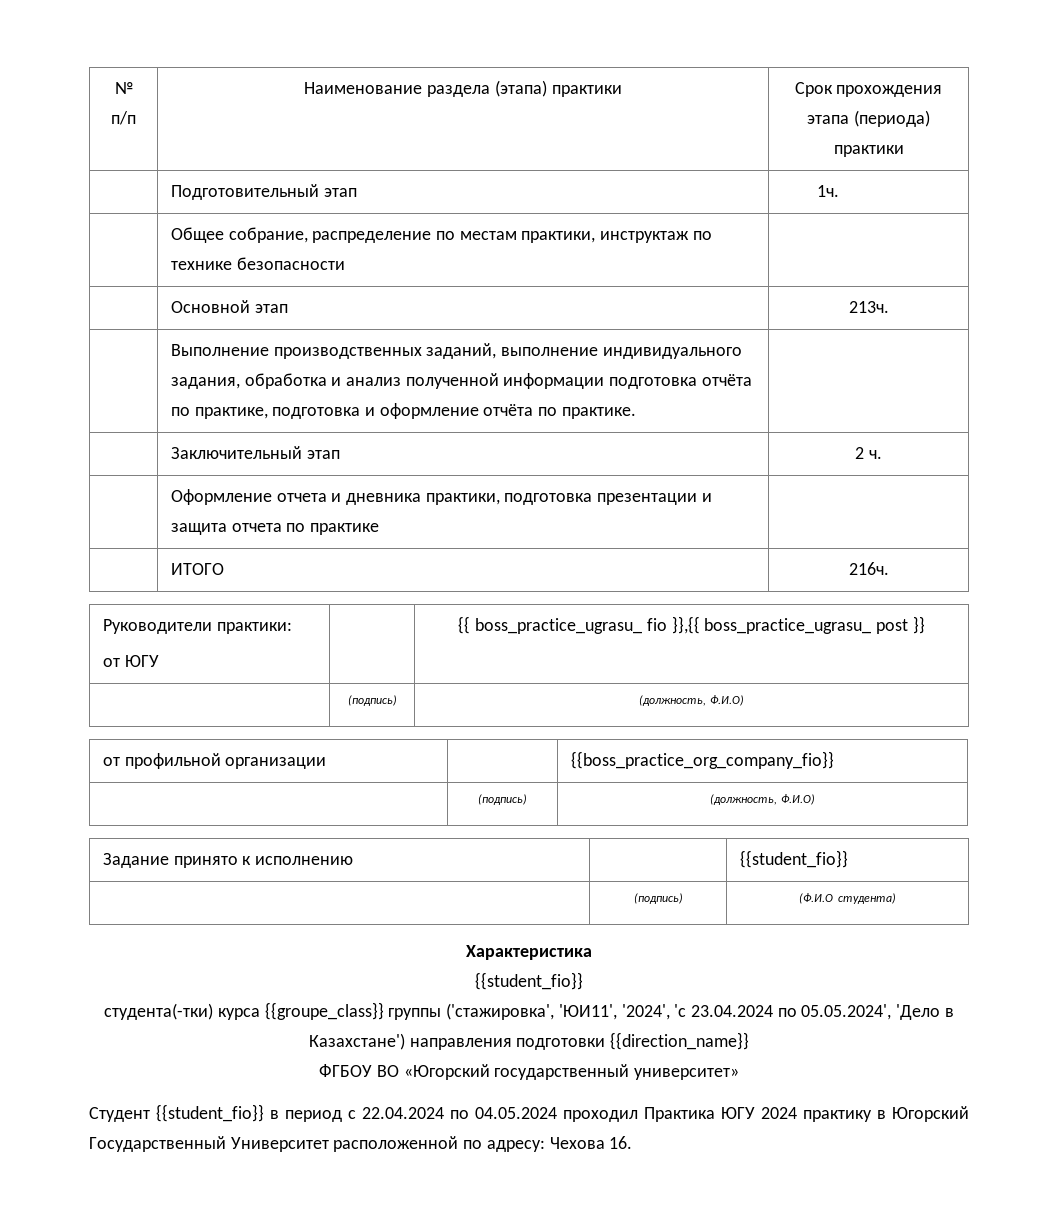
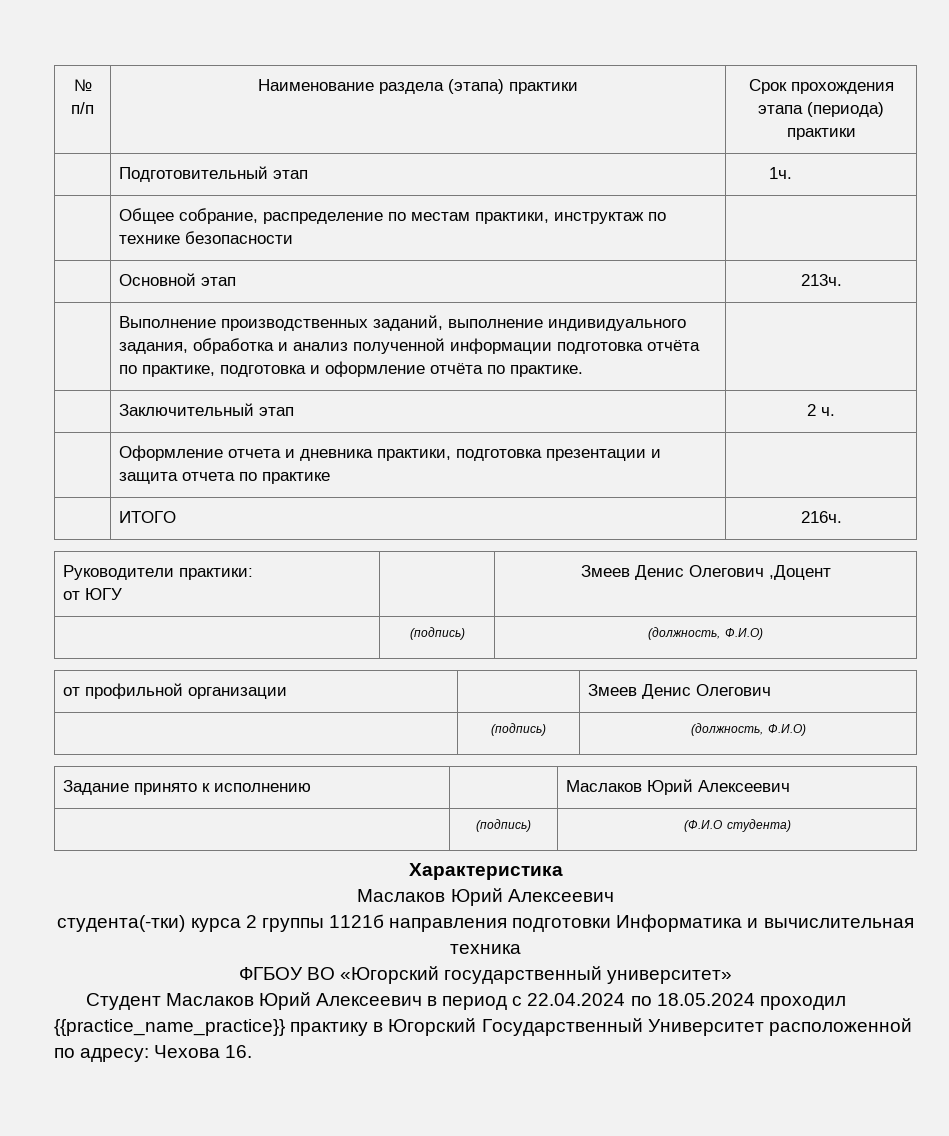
  Руководители практики:
- от ЮГУ | | {{ boss_practice_ugrasu_ fio }},{{ boss_practice_ugrasu_ post }}
+ от ЮГУ | | Змеев Денис Олегович ,Доцент
- от профильной организации | | {{boss_practice_org_company_fio}}
+ от профильной организации | | Змеев Денис Олегович
- Задание принято к исполнению | | {{student_fio}}
+ Задание принято к исполнению | | Маслаков Юрий Алексеевич
  Характеристика
- {{student_fio}}
+ Маслаков Юрий Алексеевич
- студента(-тки) курса {{groupe_class}} группы ('стажировка', 'ЮИ11', '2024', 'с 23.04.2024 по 05.05.2024', 'Дело в Казахстане') направления подготовки {{direction_name}}
+ студента(-тки) курса 2 группы 1121б направления подготовки Информатика и вычислительная техника
- Студент {{student_fio}} в период с 22.04.2024 по 04.05.2024 проходил Практика ЮГУ 2024 практику в Югорский Государственный Университет расположенной по адресу: Чехова 16.
+ Студент Маслаков Юрий Алексеевич в период с 22.04.2024 по 18.05.2024 проходил {{practice_name_practice}} практику в Югорский Государственный Университет расположенной по адресу: Чехова 16.

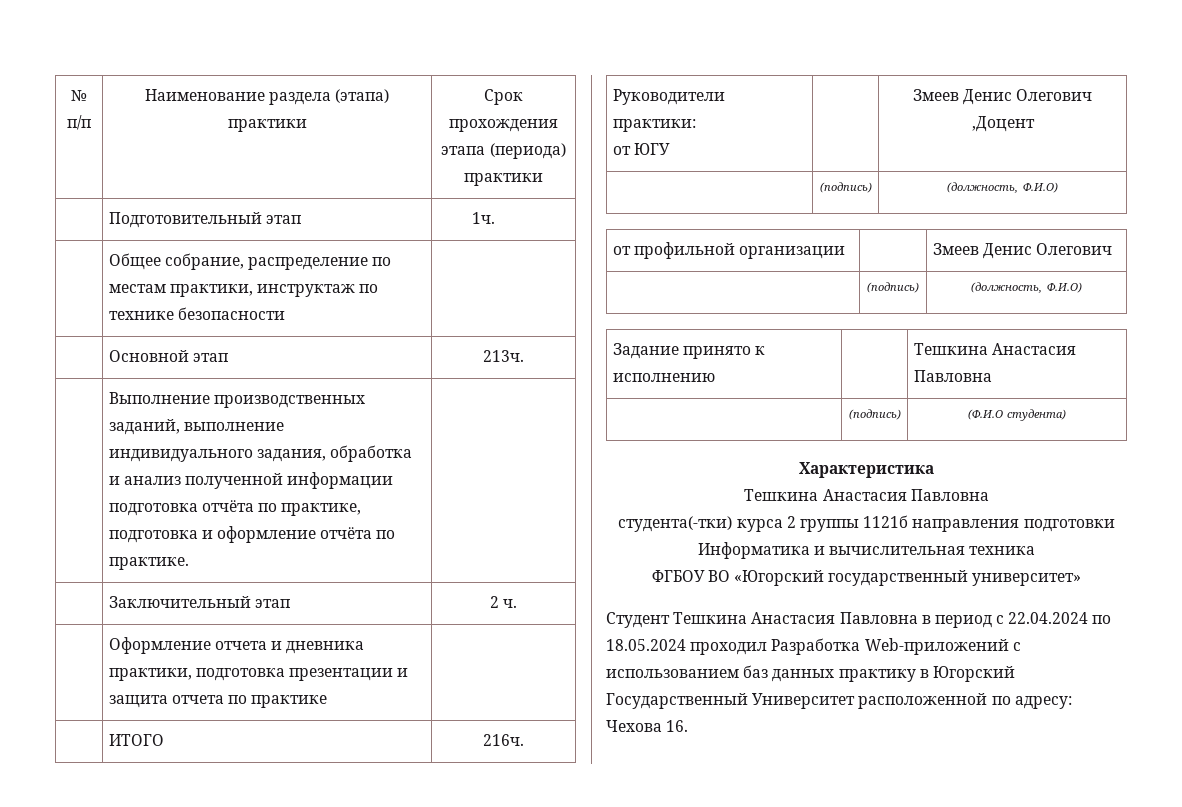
- Задание принято к исполнению | | Маслаков Юрий Алексеевич
+ Задание принято к исполнению | | Тешкина Анастасия Павловна
  Характеристика
- Маслаков Юрий Алексеевич
+ Тешкина Анастасия Павловна
- Студент Маслаков Юрий Алексеевич в период с 22.04.2024 по 18.05.2024 проходил {{practice_name_practice}} практику в Югорский Государственный Университет расположенной по адресу: Чехова 16.
+ Студент Тешкина Анастасия Павловна в период с 22.04.2024 по 18.05.2024 проходил Разработка Web-приложений с использованием баз данных практику в Югорский Государственный Университет расположенной по адресу: Чехова 16.

